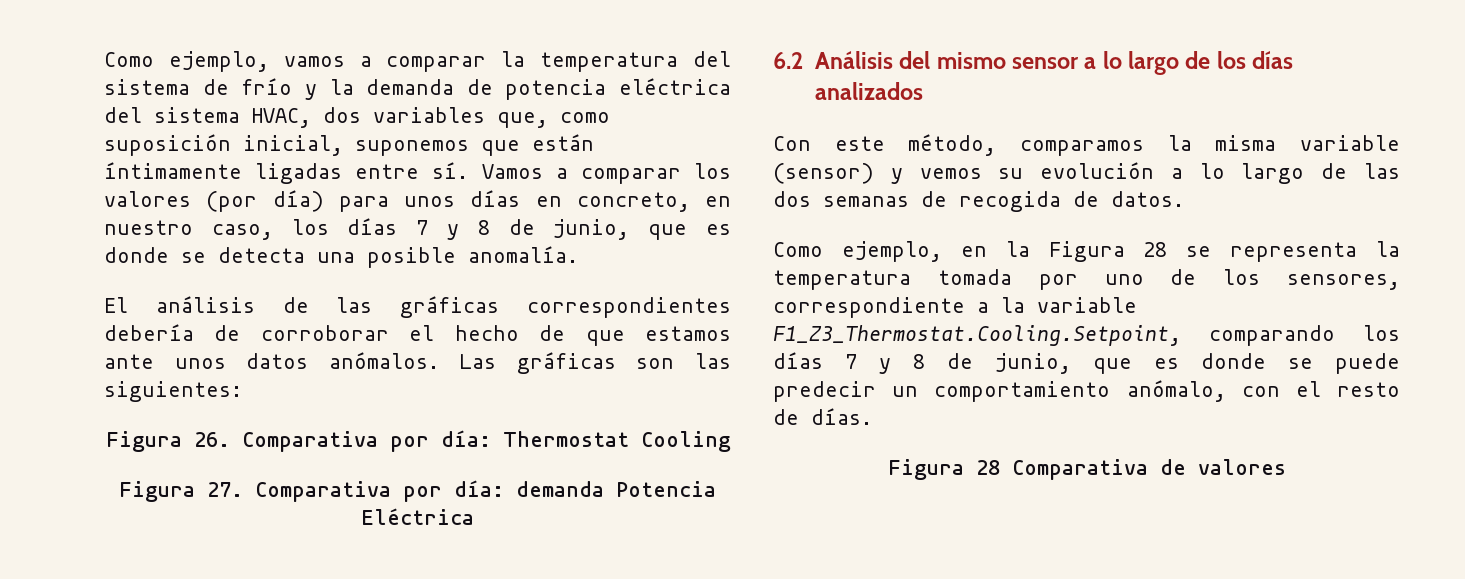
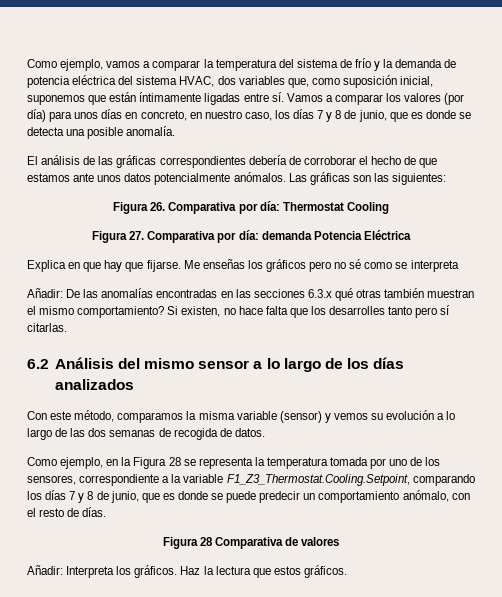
- El análisis de las gráficas correspondientes debería de corroborar el hecho de que estamos ante unos datos anómalos.
+ El análisis de las gráficas correspondientes debería de corroborar el hecho de que estamos ante unos datos potencialmente anómalos.
+ Explica en que hay que fijarse. Me enseñas los gráficos pero no sé como se interpreta
+ Añadir: De las anomalías encontradas en las secciones 6.3.x qué otras también muestran el mismo comportamiento? Si existen, no hace falta que los desarrolles tanto pero sí citarlas.
+ Añadir: Interpreta los gráficos. Haz la lectura que estos gráficos.

